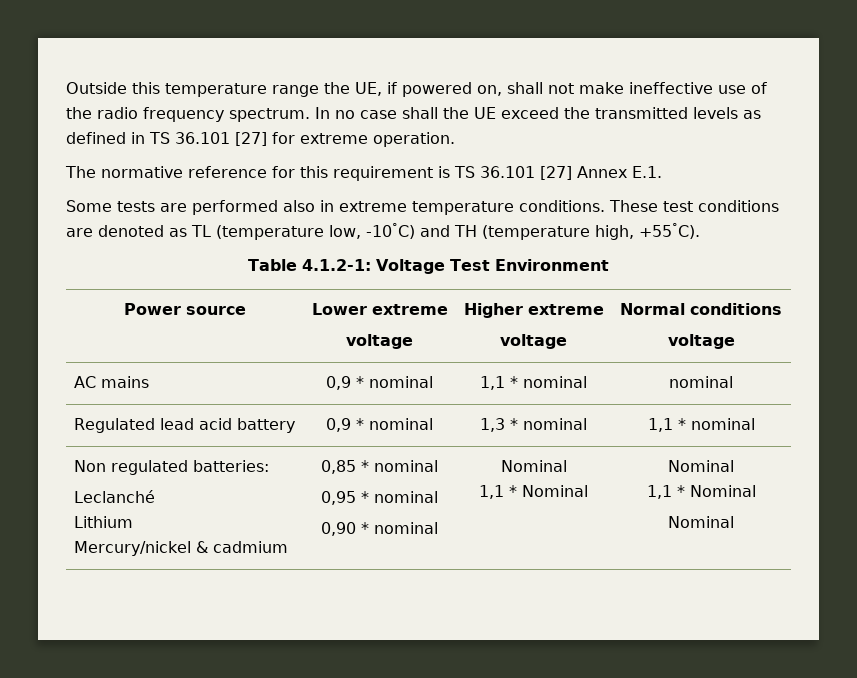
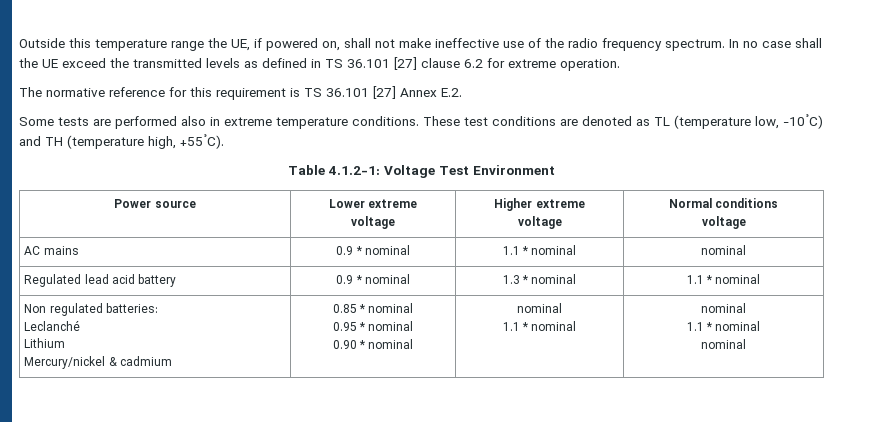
- In no case shall the UE exceed the transmitted levels as defined in TS 36.101 [27] for extreme operation.
+ In no case shall the UE exceed the transmitted levels as defined in TS 36.101 [27] clause 6.2 for extreme operation.
- The normative reference for this requirement is TS 36.101 [27] Annex E.1.
+ The normative reference for this requirement is TS 36.101 [27] Annex E.2.
- AC mains | 0,9 * nominal | 1,1 * nominal | nominal
+ AC mains | 0.9 * nominal | 1.1 * nominal | nominal
- Regulated lead acid battery | 0,9 * nominal | 1,3 * nominal | 1,1 * nominal
+ Regulated lead acid battery | 0.9 * nominal | 1.3 * nominal | 1.1 * nominal
  Non regulated batteries:
  Leclanché
  Lithium
- Mercury/nickel & cadmium | 0,85 * nominal
- 0,95 * nominal
- 0,90 * nominal | Nominal
- 1,1 * Nominal | Nominal
- 1,1 * Nominal
- Nominal
+ Mercury/nickel & cadmium | 0.85 * nominal
+ 0.95 * nominal
+ 0.90 * nominal | nominal
+ 1.1 * nominal | nominal
+ 1.1 * nominal
+ nominal

